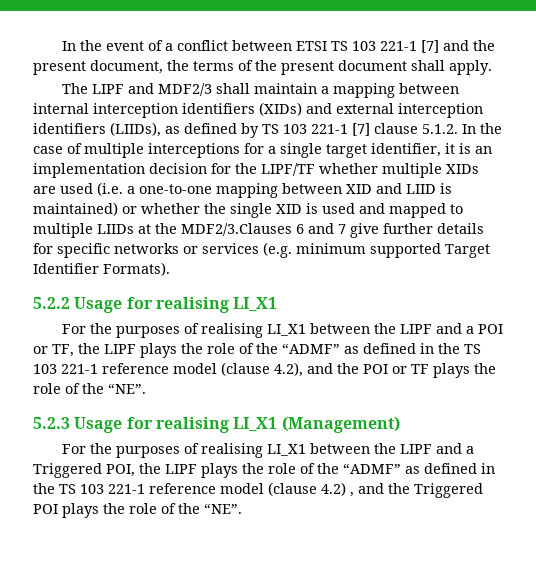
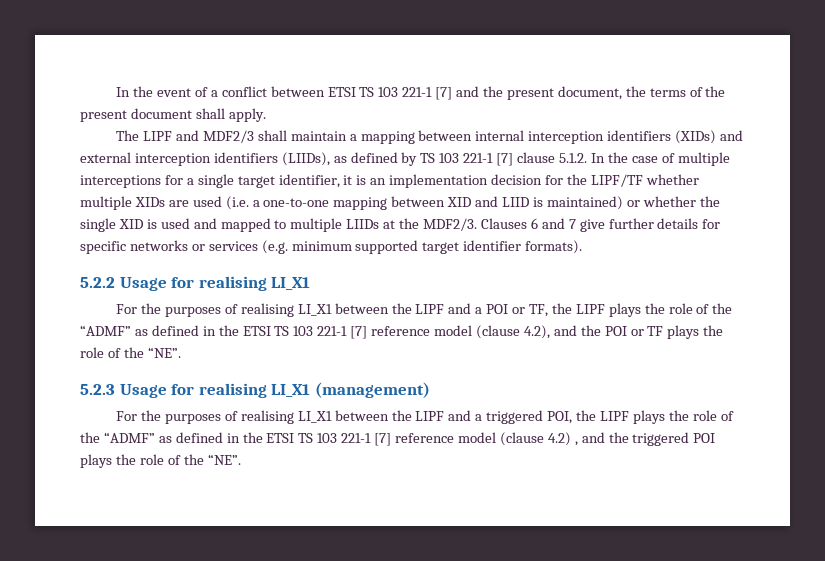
- The LIPF and MDF2/3 shall maintain a mapping between internal interception identifiers (XIDs) and external interception identifiers (LIIDs), as defined by TS 103 221-1 [7] clause 5.1.2. In the case of multiple interceptions for a single target identifier, it is an implementation decision for the LIPF/TF whether multiple XIDs are used (i.e. a one-to-one mapping between XID and LIID is maintained) or whether the single XID is used and mapped to multiple LIIDs at the MDF2/3.Clauses 6 and 7 give further details for specific networks or services (e.g. minimum supported Target Identifier Formats).
+ The LIPF and MDF2/3 shall maintain a mapping between internal interception identifiers (XIDs) and external interception identifiers (LIIDs), as defined by TS 103 221-1 [7] clause 5.1.2. In the case of multiple interceptions for a single target identifier, it is an implementation decision for the LIPF/TF whether multiple XIDs are used (i.e. a one-to-one mapping between XID and LIID is maintained) or whether the single XID is used and mapped to multiple LIIDs at the MDF2/3. Clauses 6 and 7 give further details for specific networks or services (e.g. minimum supported target identifier formats).
- For the purposes of realising LI_X1 between the LIPF and a POI or TF, the LIPF plays the role of the “ADMF” as defined in the TS 103 221-1 reference model (clause 4.2), and the POI or TF plays the role of the “NE”.
+ For the purposes of realising LI_X1 between the LIPF and a POI or TF, the LIPF plays the role of the “ADMF” as defined in the ETSI TS 103 221-1 [7] reference model (clause 4.2), and the POI or TF plays the role of the “NE”.
- 5.2.3 Usage for realising LI_X1 (Management)
+ 5.2.3 Usage for realising LI_X1 (management)
- For the purposes of realising LI_X1 between the LIPF and a Triggered POI, the LIPF plays the role of the “ADMF” as defined in the TS 103 221-1 reference model (clause 4.2) , and the Triggered POI plays the role of the “NE”.
+ For the purposes of realising LI_X1 between the LIPF and a triggered POI, the LIPF plays the role of the “ADMF” as defined in the ETSI TS 103 221-1 [7] reference model (clause 4.2) , and the triggered POI plays the role of the “NE”.

